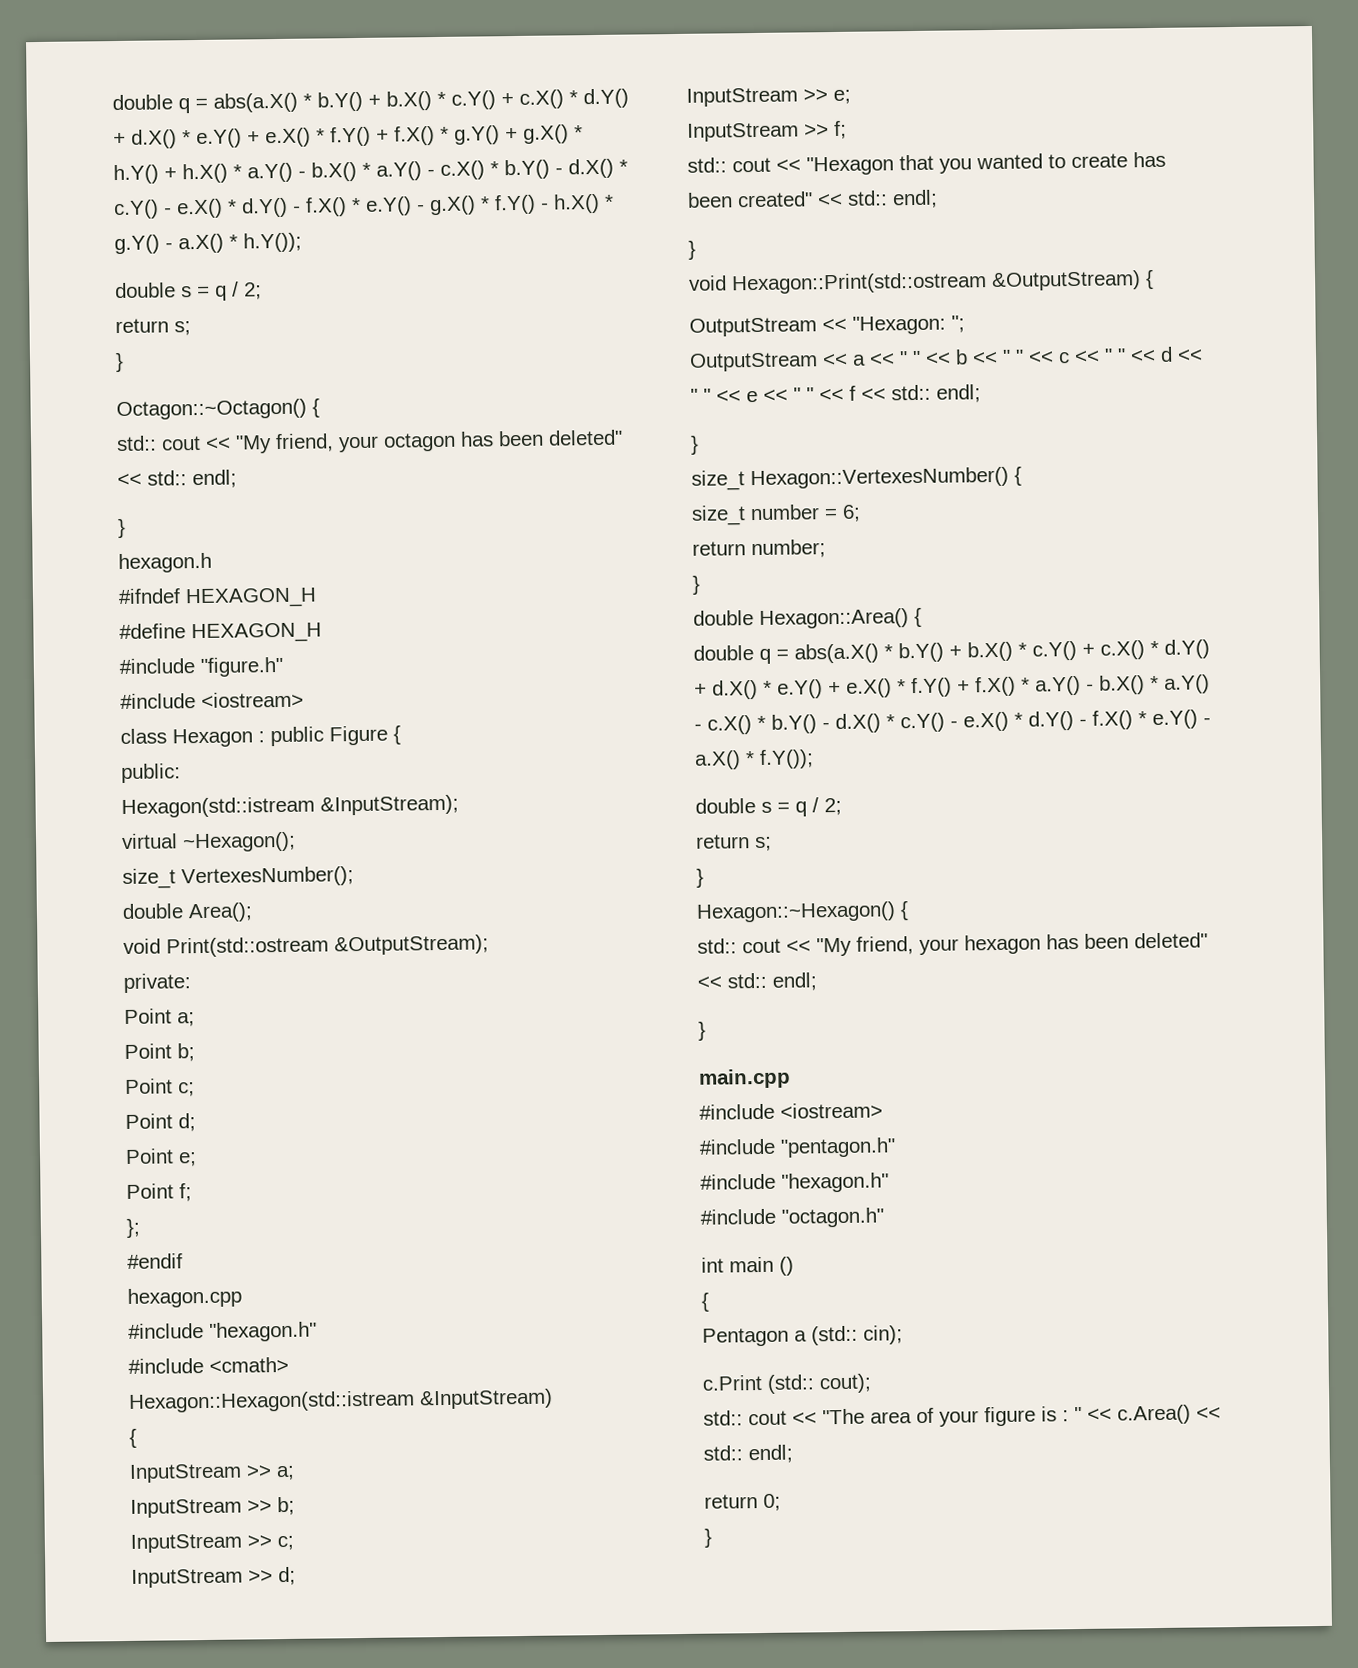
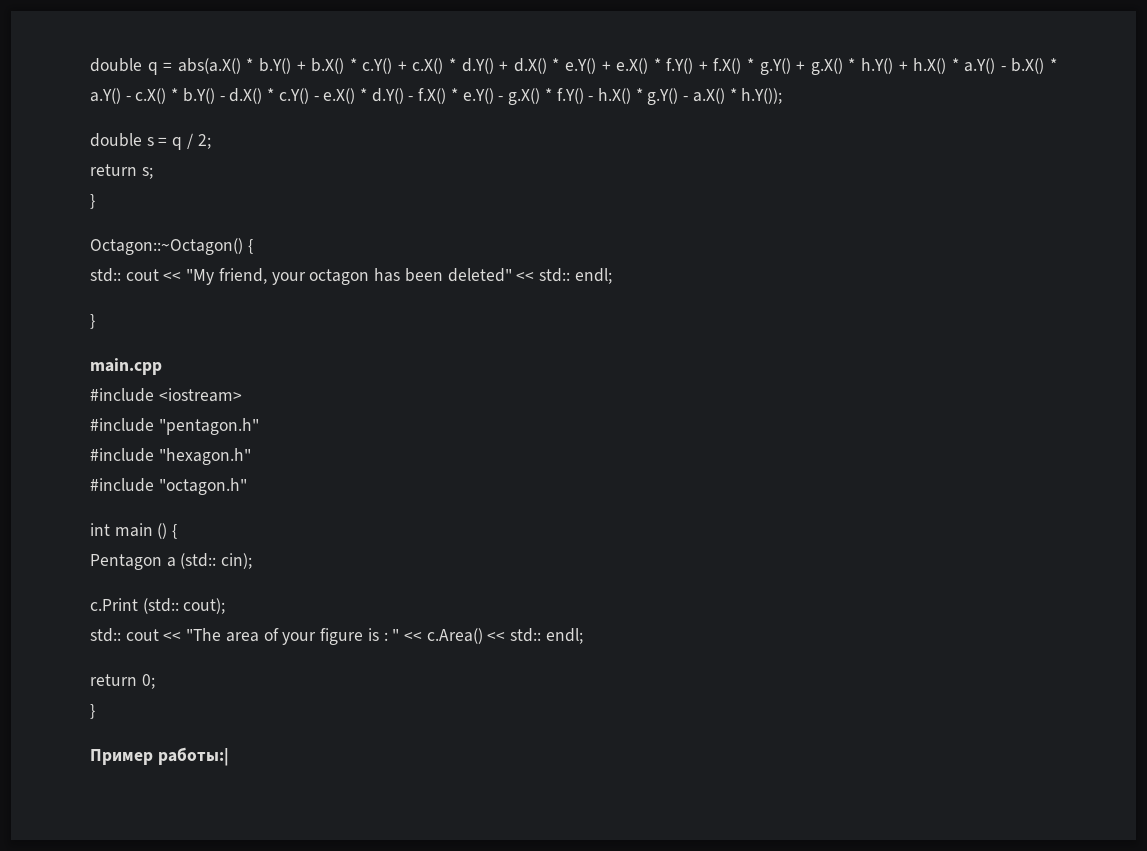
- hexagon.h
- #ifndef HEXAGON_H
- #define HEXAGON_H
- #include "figure.h"
- #include <iostream>
- class Hexagon : public Figure {
- public:
- Hexagon(std::istream &InputStream);
- virtual ~Hexagon();
- size_t VertexesNumber();
- double Area();
- void Print(std::ostream &OutputStream);
- private:
- Point a;
- Point b;
- Point c;
- Point d;
- Point e;
- Point f;
- };
- #endif
- hexagon.cpp
- #include "hexagon.h"
- #include <cmath>
- Hexagon::Hexagon(std::istream &InputStream)
- {
- InputStream >> a;
- InputStream >> b;
- InputStream >> c;
- InputStream >> d;
- InputStream >> e;
- InputStream >> f;
- std:: cout << "Hexagon that you wanted to create has been created" << std:: endl;
- }
- void Hexagon::Print(std::ostream &OutputStream) {
- OutputStream << "Hexagon: ";
- OutputStream << a << " " << b << " " << c << " " << d << " " << e << " " << f << std:: endl;
- }
- size_t Hexagon::VertexesNumber() {
- size_t number = 6;
- return number;
- }
- double Hexagon::Area() {
- double q = abs(a.X() * b.Y() + b.X() * c.Y() + c.X() * d.Y() + d.X() * e.Y() + e.X() * f.Y() + f.X() * a.Y() - b.X() * a.Y() - c.X() * b.Y() - d.X() * c.Y() - e.X() * d.Y() - f.X() * e.Y() - a.X() * f.Y());
- double s = q / 2;
- return s;
- }
- Hexagon::~Hexagon() {
- std:: cout << "My friend, your hexagon has been deleted" << std:: endl;
- }
- int main ()
- {
+ int main () {
+ Пример работы:|

